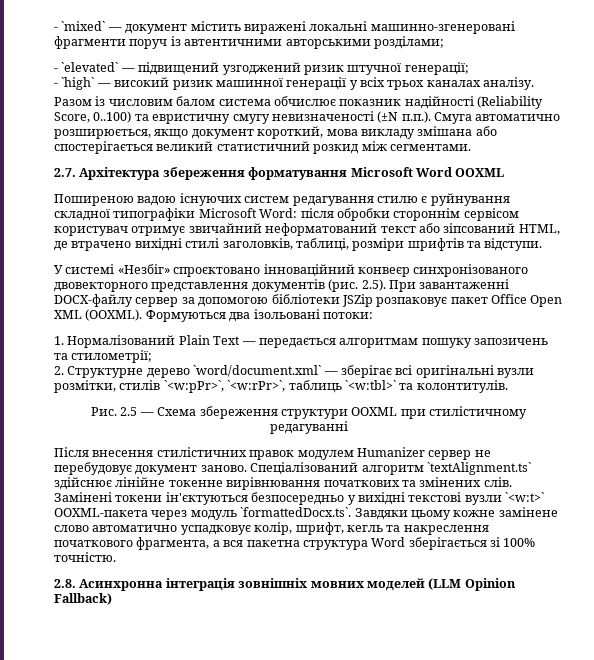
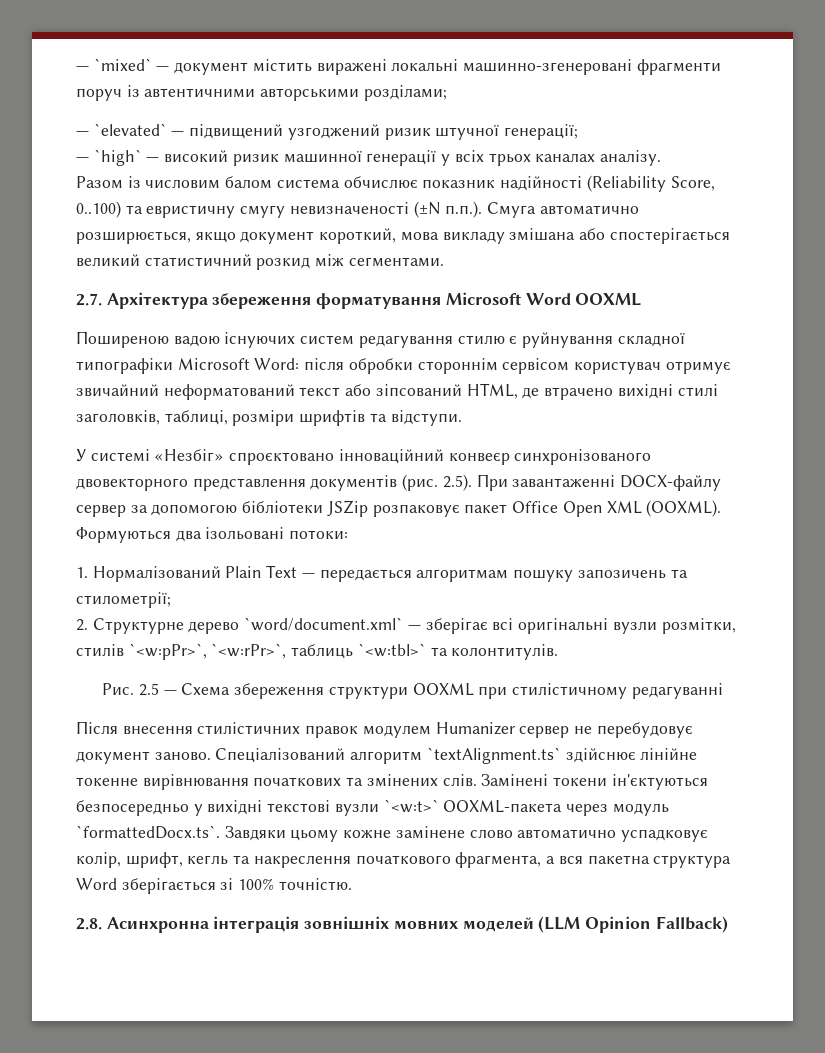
- - `mixed` — документ містить виражені локальні машинно-згенеровані фрагменти поруч із автентичними авторськими розділами;
+ — `mixed` — документ містить виражені локальні машинно-згенеровані фрагменти поруч із автентичними авторськими розділами;
- - `elevated` — підвищений узгоджений ризик штучної генерації;
+ — `elevated` — підвищений узгоджений ризик штучної генерації;
- - `high` — високий ризик машинної генерації у всіх трьох каналах аналізу.
+ — `high` — високий ризик машинної генерації у всіх трьох каналах аналізу.

